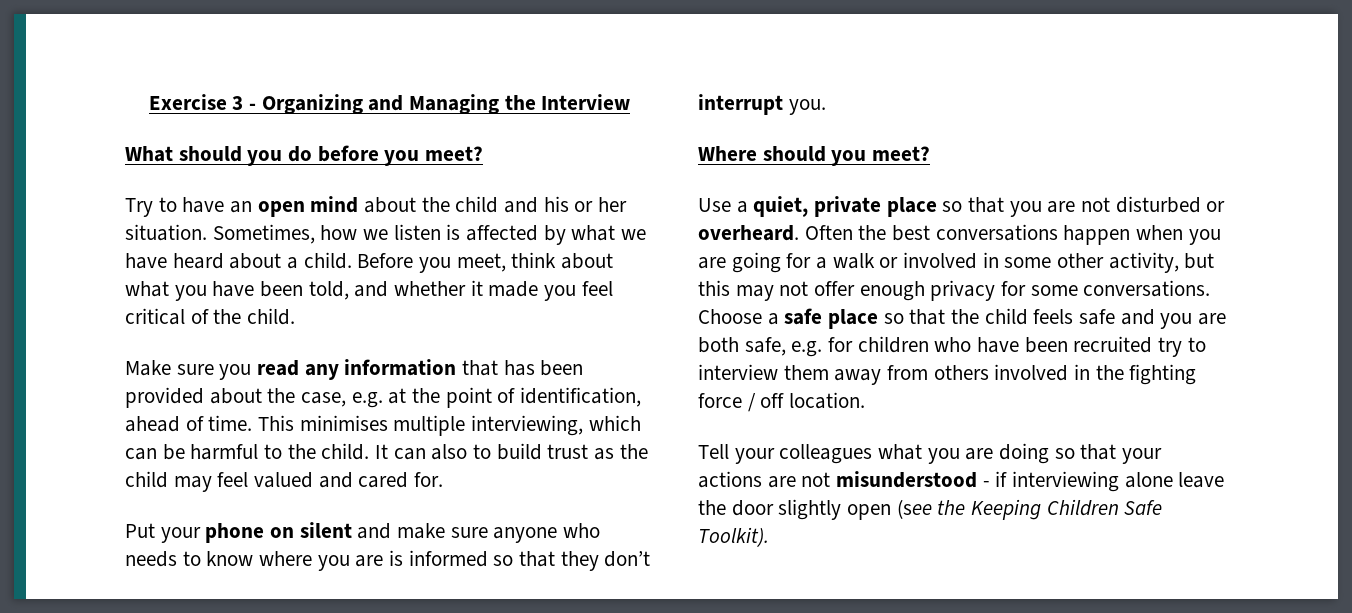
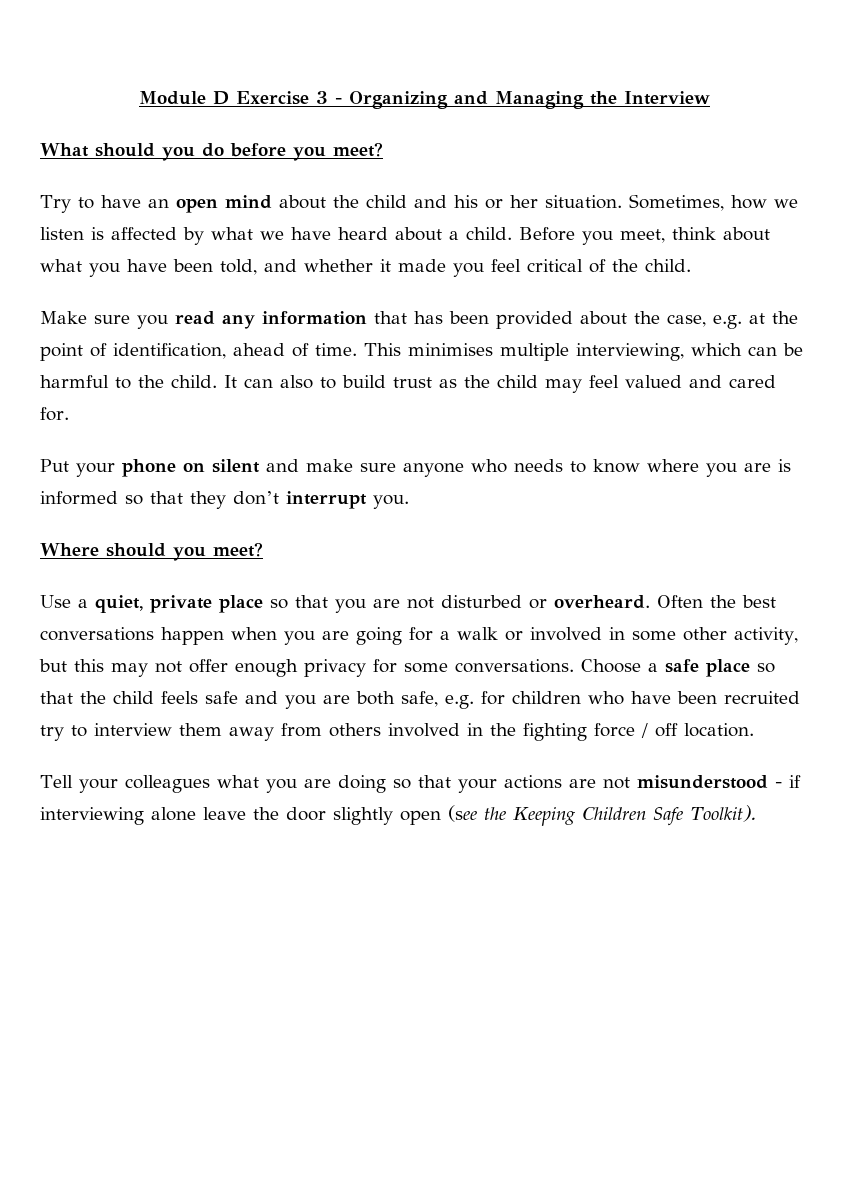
- Exercise 3 - Organizing and Managing the Interview
+ Module D Exercise 3 - Organizing and Managing the Interview

